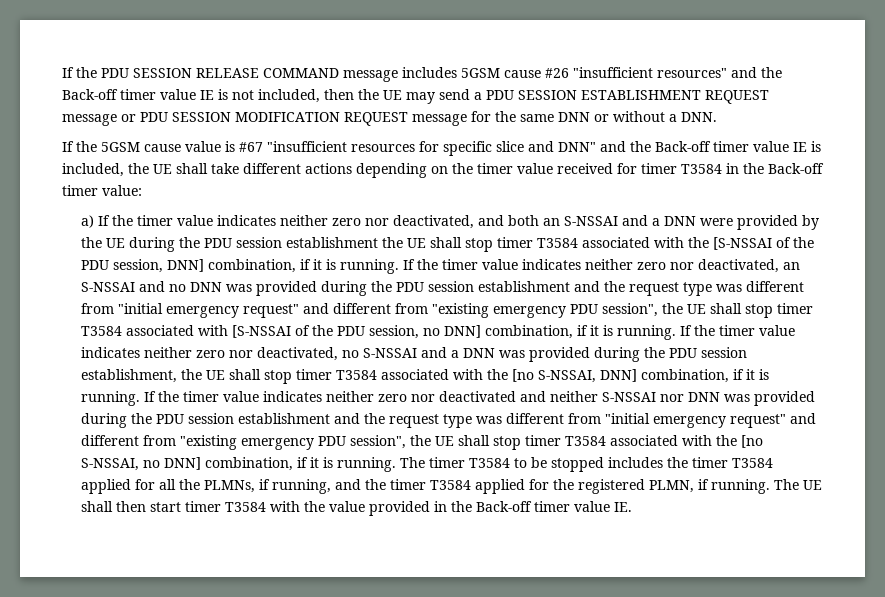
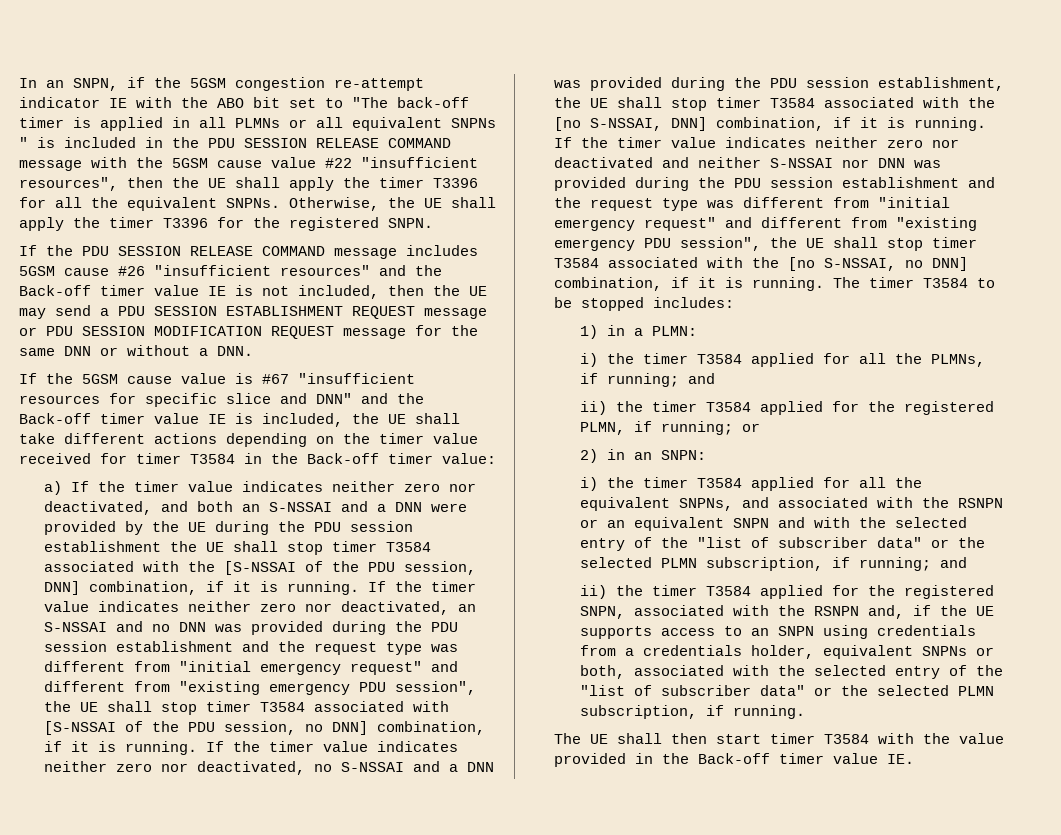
+ In an SNPN, if the 5GSM congestion re-attempt indicator IE with the ABO bit set to "The back-off timer is applied in all PLMNs or all equivalent SNPNs " is included in the PDU SESSION RELEASE COMMAND message with the 5GSM cause value #22 "insufficient resources", then the UE shall apply the timer T3396 for all the equivalent SNPNs. Otherwise, the UE shall apply the timer T3396 for the registered SNPN.
- The timer T3584 to be stopped includes the timer T3584 applied for all the PLMNs, if running, and the timer T3584 applied for the registered PLMN, if running. The UE shall then start timer T3584 with the value provided in the Back-off timer value IE.
+ The timer T3584 to be stopped includes:
+ 1) in a PLMN:
+ i) the timer T3584 applied for all the PLMNs, if running; and
+ ii) the timer T3584 applied for the registered PLMN, if running; or
+ 2) in an SNPN:
+ i) the timer T3584 applied for all the equivalent SNPNs, and associated with the RSNPN or an equivalent SNPN and with the selected entry of the "list of subscriber data" or the selected PLMN subscription, if running; and
+ ii) the timer T3584 applied for the registered SNPN, associated with the RSNPN and, if the UE supports access to an SNPN using credentials from a credentials holder, equivalent SNPNs or both, associated with the selected entry of the "list of subscriber data" or the selected PLMN subscription, if running.
+ The UE shall then start timer T3584 with the value provided in the Back-off timer value IE.

